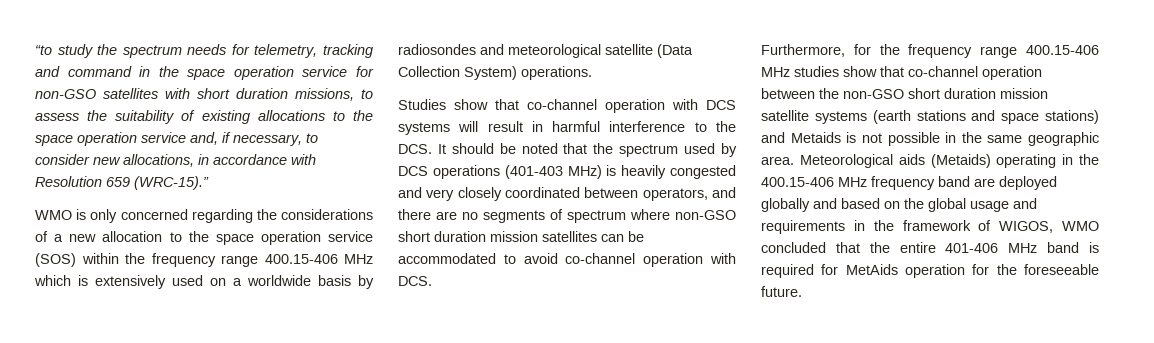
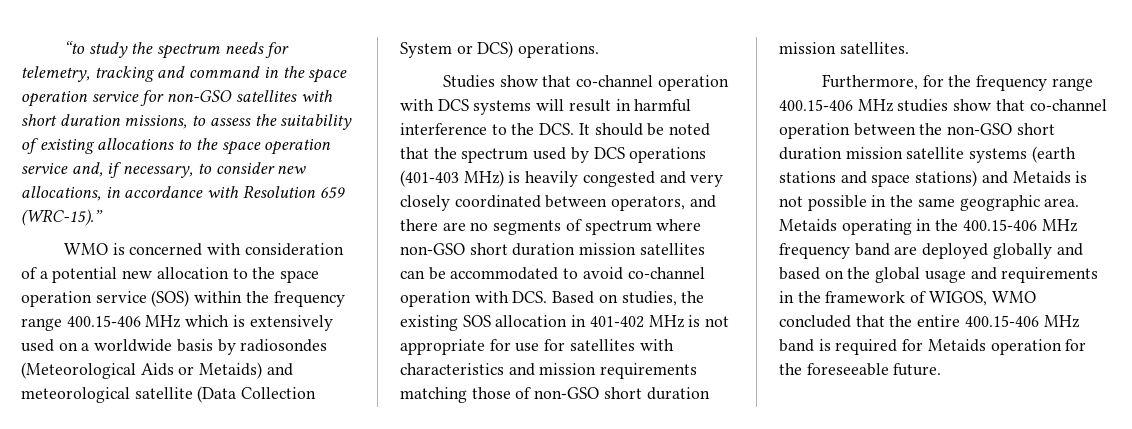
- WMO is only concerned regarding the considerations of a new allocation to the space operation service (SOS) within the frequency range 400.15-406 MHz which is extensively used on a worldwide basis by radiosondes and meteorological satellite (Data Collection System) operations.
+ WMO is concerned with consideration of a potential new allocation to the space operation service (SOS) within the frequency range 400.15-406 MHz which is extensively used on a worldwide basis by radiosondes (Meteorological Aids or Metaids) and meteorological satellite (Data Collection System or DCS) operations.
- Studies show that co-channel operation with DCS systems will result in harmful interference to the DCS. It should be noted that the spectrum used by DCS operations (401-403 MHz) is heavily congested and very closely coordinated between operators, and there are no segments of spectrum where non-GSO short duration mission satellites can be accommodated to avoid co-channel operation with DCS.
+ Studies show that co-channel operation with DCS systems will result in harmful interference to the DCS. It should be noted that the spectrum used by DCS operations (401-403 MHz) is heavily congested and very closely coordinated between operators, and there are no segments of spectrum where non-GSO short duration mission satellites can be accommodated to avoid co-channel operation with DCS. Based on studies, the existing SOS allocation in 401-402 MHz is not appropriate for use for satellites with characteristics and mission requirements matching those of non-GSO short duration mission satellites.
- Meteorological aids (Metaids) operating in the 400.15-406 MHz frequency band are deployed globally and based on the global usage and requirements in the framework of WIGOS, WMO concluded that the entire 401-406 MHz band is required for MetAids operation for the foreseeable future.
+ Metaids operating in the 400.15-406 MHz frequency band are deployed globally and based on the global usage and requirements in the framework of WIGOS, WMO concluded that the entire 400.15-406 MHz band is required for Metaids operation for the foreseeable future.

